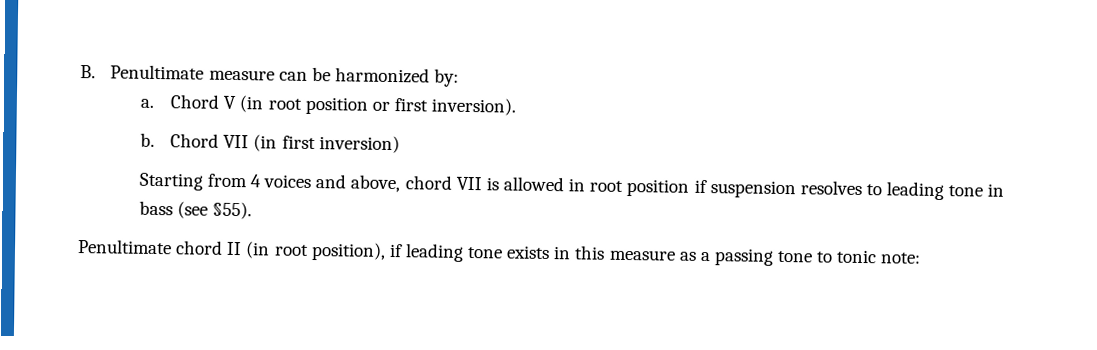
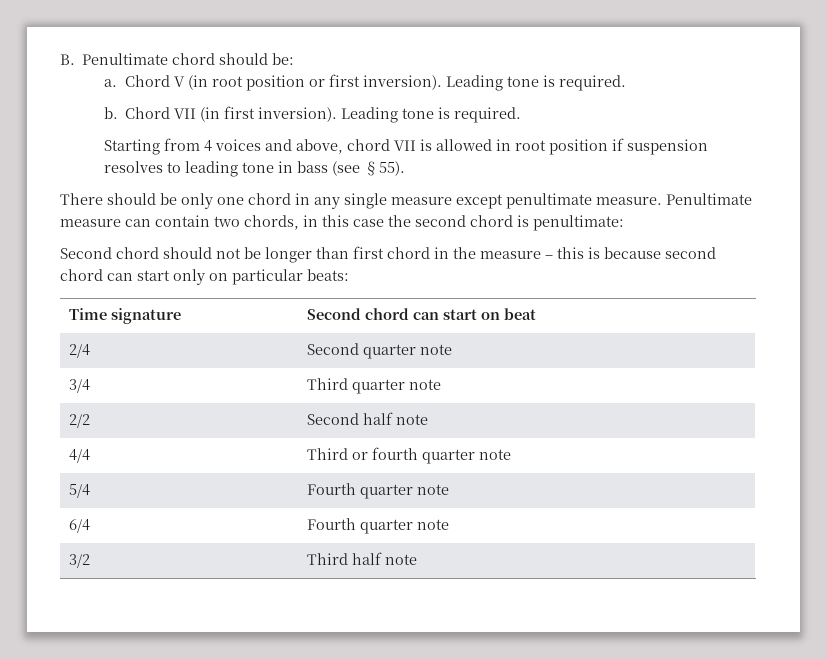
- B. Penultimate measure can be harmonized by:
+ B. Penultimate chord should be:
- Chord V (in root position or first inversion).
+ Chord V (in root position or first inversion). Leading tone is required.
- Chord VII (in first inversion)
+ Chord VII (in first inversion). Leading tone is required.
- Penultimate chord II (in root position), if leading tone exists in this measure as a passing tone to tonic note:
+ There should be only one chord in any single measure except penultimate measure. Penultimate measure can contain two chords, in this case the second chord is penultimate:
+ Second chord should not be longer than first chord in the measure – this is because second chord can start only on particular beats:
+ Time signature | Second chord can start on beat
+ 2/4 | Second quarter note
+ 3/4 | Third quarter note
+ 2/2 | Second half note
+ 4/4 | Third or fourth quarter note
+ 5/4 | Fourth quarter note
+ 6/4 | Fourth quarter note
+ 3/2 | Third half note

